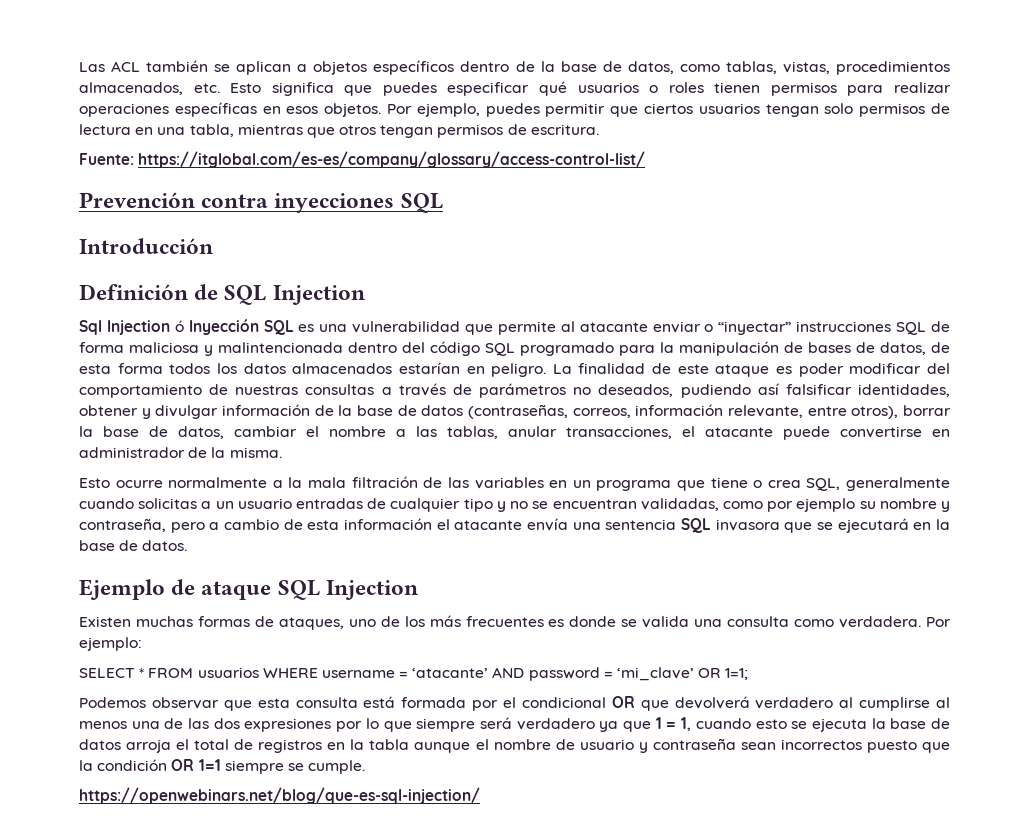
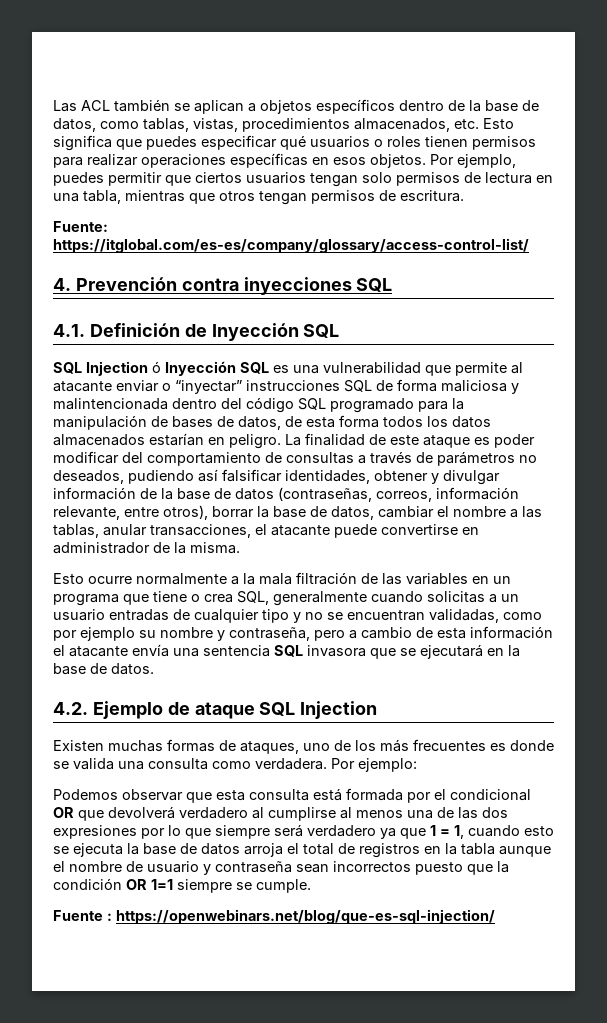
- Prevención contra inyecciones SQL
+ 4. Prevención contra inyecciones SQL
- Introducción
- Definición de SQL Injection
- Sql Injection ó Inyección SQL es una vulnerabilidad que permite al atacante enviar o “inyectar” instrucciones SQL de forma maliciosa y malintencionada dentro del código SQL programado para la manipulación de bases de datos, de esta forma todos los datos almacenados estarían en peligro.
+ 4.1. Definición de Inyección SQL
+ SQL Injection ó Inyección SQL es una vulnerabilidad que permite al atacante enviar o “inyectar” instrucciones SQL de forma maliciosa y malintencionada dentro del código SQL programado para la manipulación de bases de datos, de esta forma todos los datos almacenados estarían en peligro.
- La finalidad de este ataque es poder modificar del comportamiento de nuestras consultas a través de parámetros no deseados, pudiendo así falsificar identidades, obtener y divulgar información de la base de datos (contraseñas, correos, información relevante, entre otros), borrar la base de datos, cambiar el nombre a las tablas, anular transacciones, el atacante puede convertirse en administrador de la misma.
+ La finalidad de este ataque es poder modificar del comportamiento de consultas a través de parámetros no deseados, pudiendo así falsificar identidades, obtener y divulgar información de la base de datos (contraseñas, correos, información relevante, entre otros), borrar la base de datos, cambiar el nombre a las tablas, anular transacciones, el atacante puede convertirse en administrador de la misma.
- Ejemplo de ataque SQL Injection
+ 4.2. Ejemplo de ataque SQL Injection
- SELECT * FROM usuarios WHERE username = ‘atacante’ AND password = ‘mi_clave’ OR 1=1;
- https://openwebinars.net/blog/que-es-sql-injection/
+ Fuente : https://openwebinars.net/blog/que-es-sql-injection/

